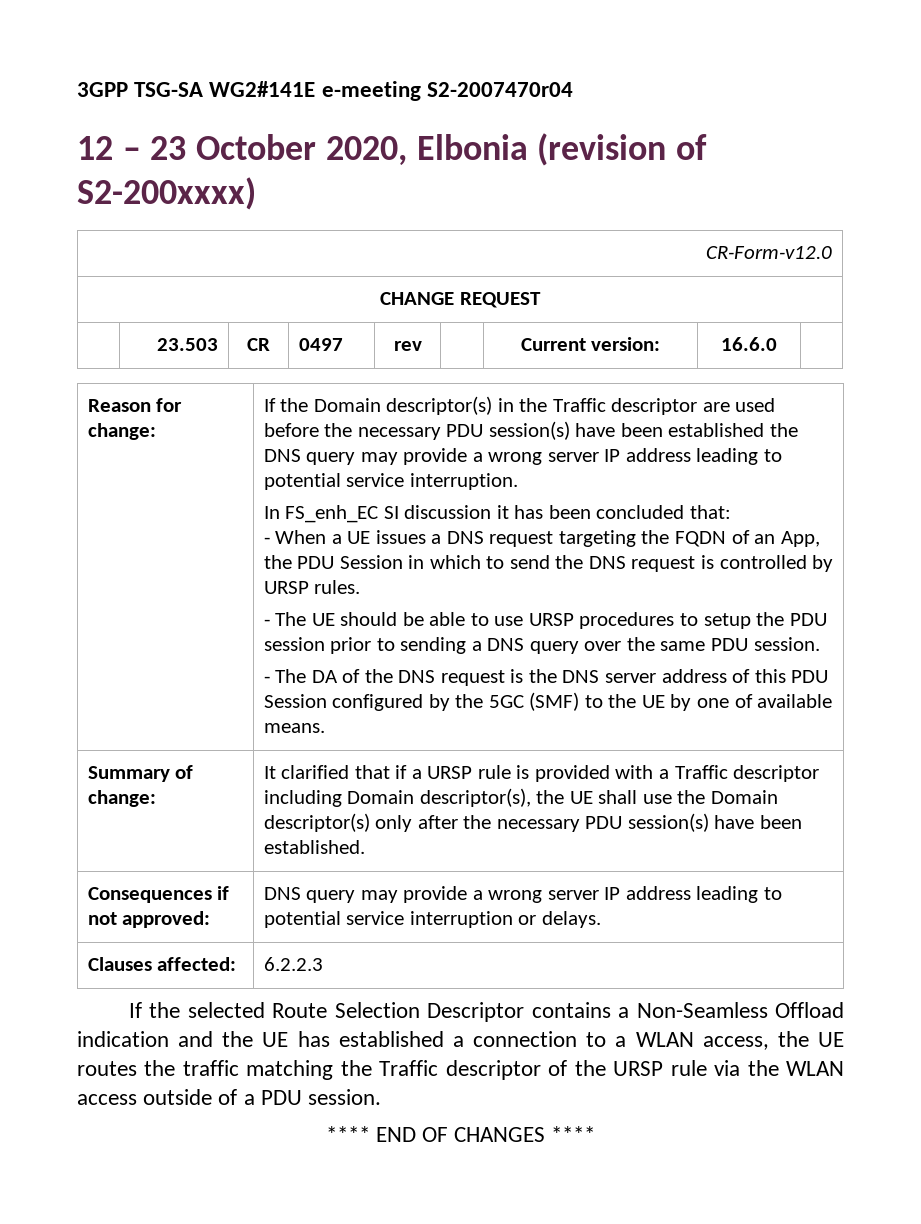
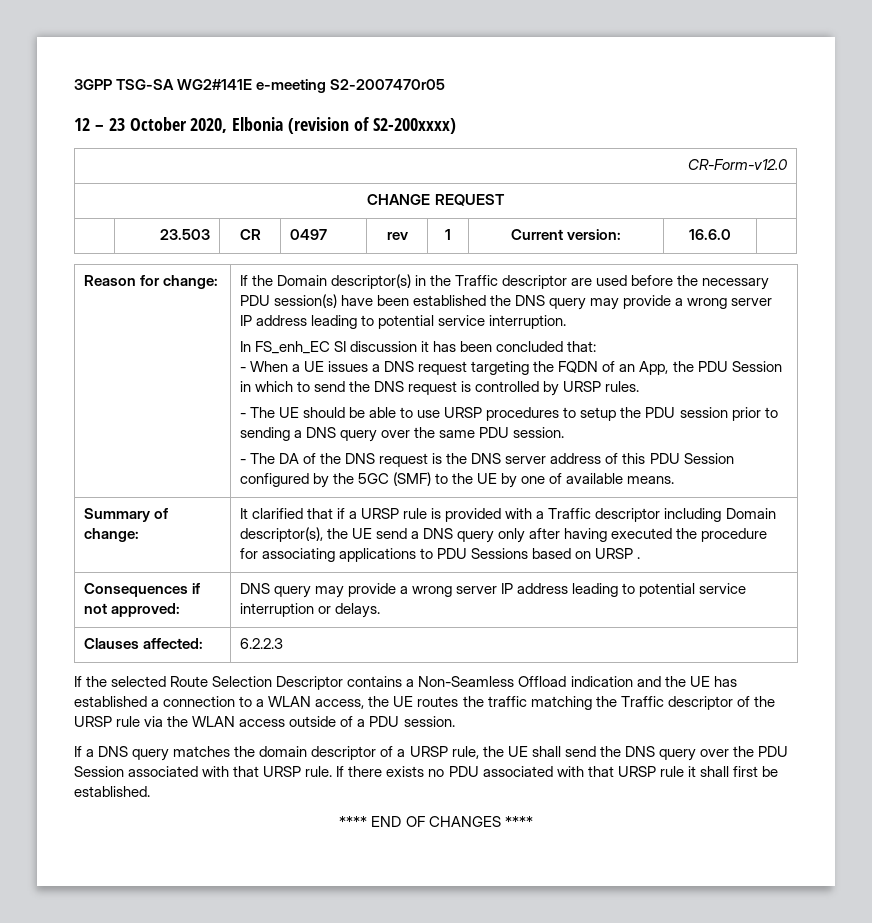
- 3GPP TSG-SA WG2#141E e-meeting S2-2007470r04
+ 3GPP TSG-SA WG2#141E e-meeting S2-2007470r05
- | 23.503 | CR | 0497 | rev | | Current version: | 16.6.0 |
+ | 23.503 | CR | 0497 | rev | 1 | Current version: | 16.6.0 |
- It clarified that if a URSP rule is provided with a Traffic descriptor including Domain descriptor(s), the UE shall use the Domain descriptor(s) only after the necessary PDU session(s) have been established.
+ It clarified that if a URSP rule is provided with a Traffic descriptor including Domain descriptor(s), the UE send a DNS query only after having executed the procedure for associating applications to PDU Sessions based on URSP .
+ If a DNS query matches the domain descriptor of a URSP rule, the UE shall send the DNS query over the PDU Session associated with that URSP rule. If there exists no PDU associated with that URSP rule it shall first be established.

